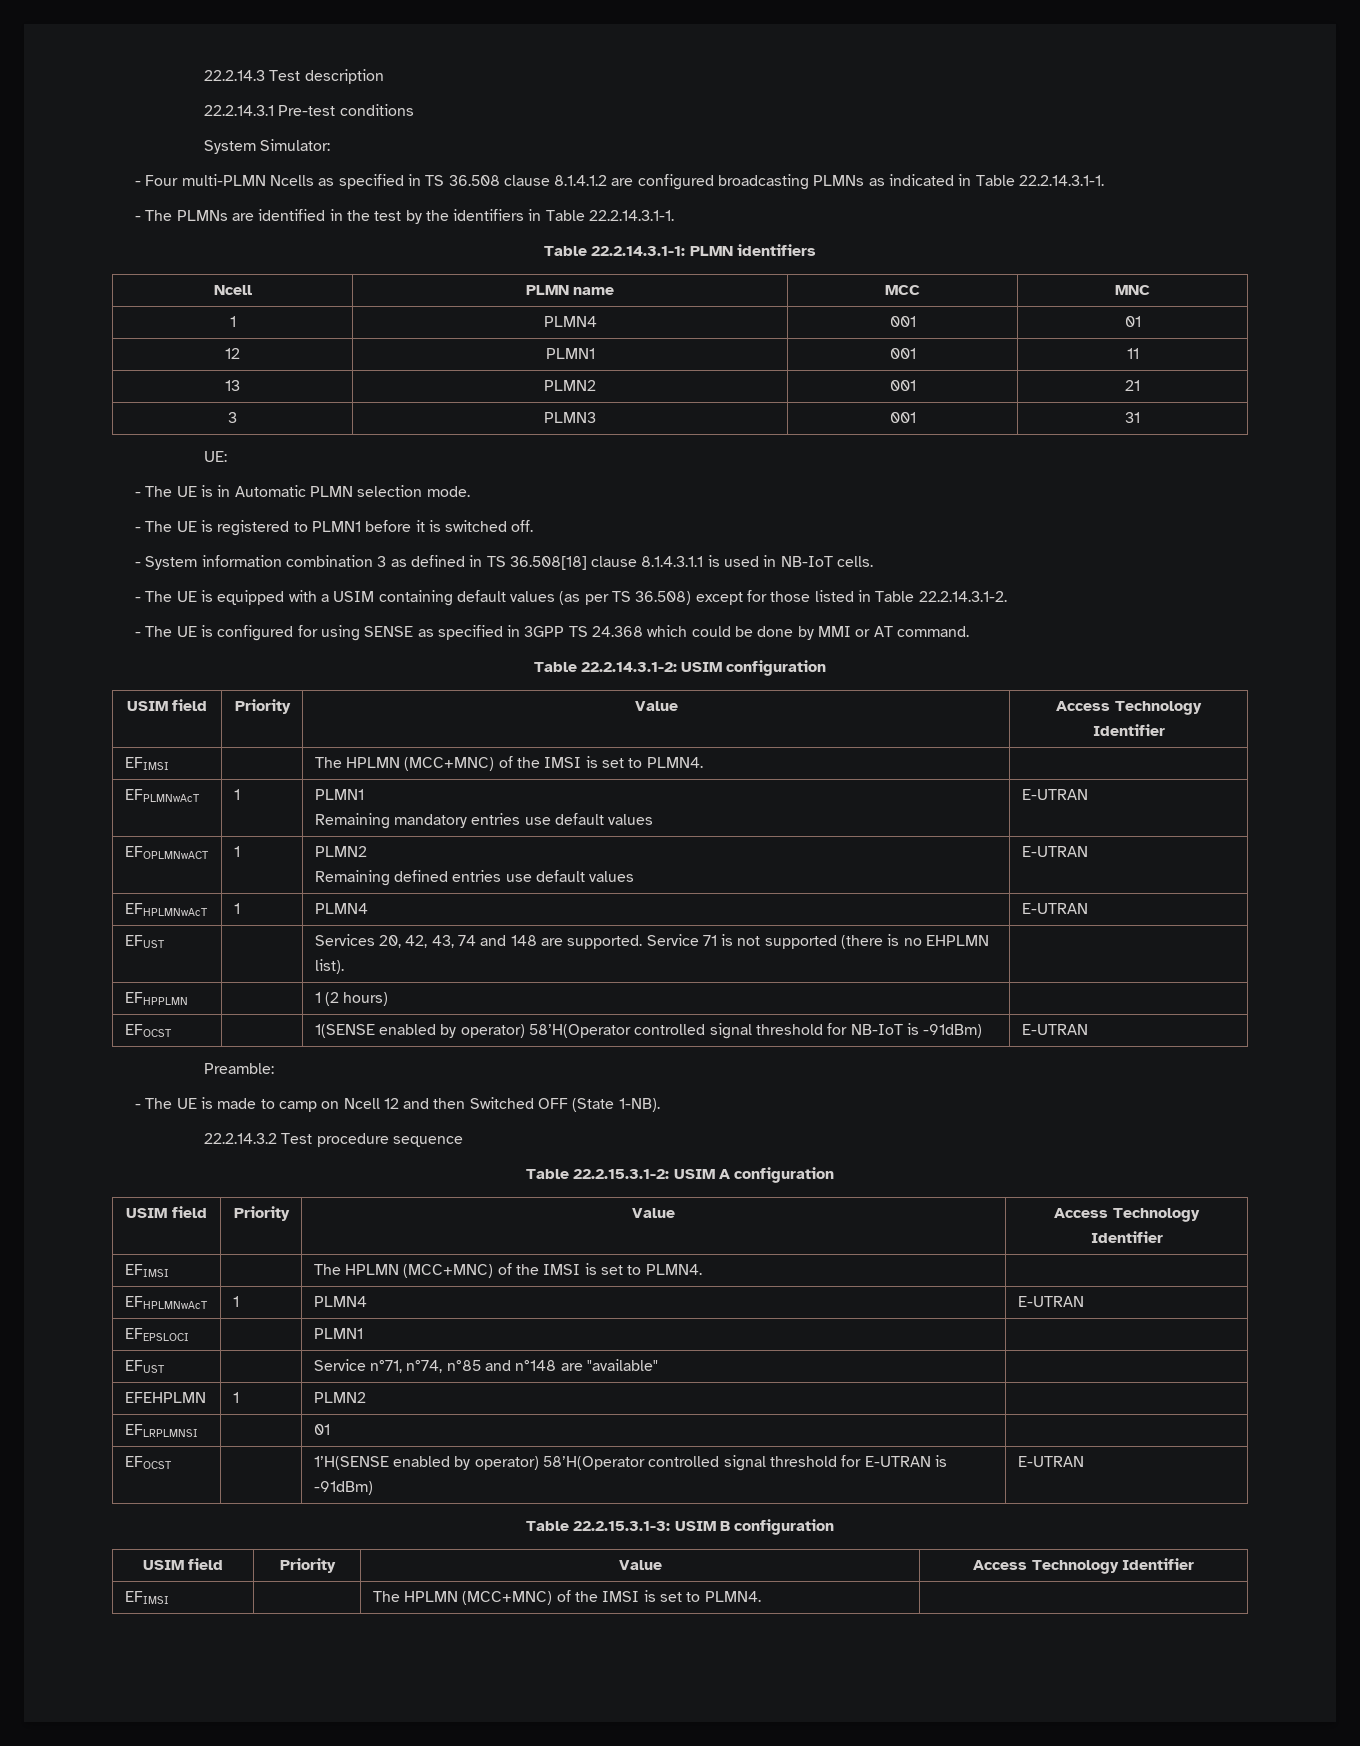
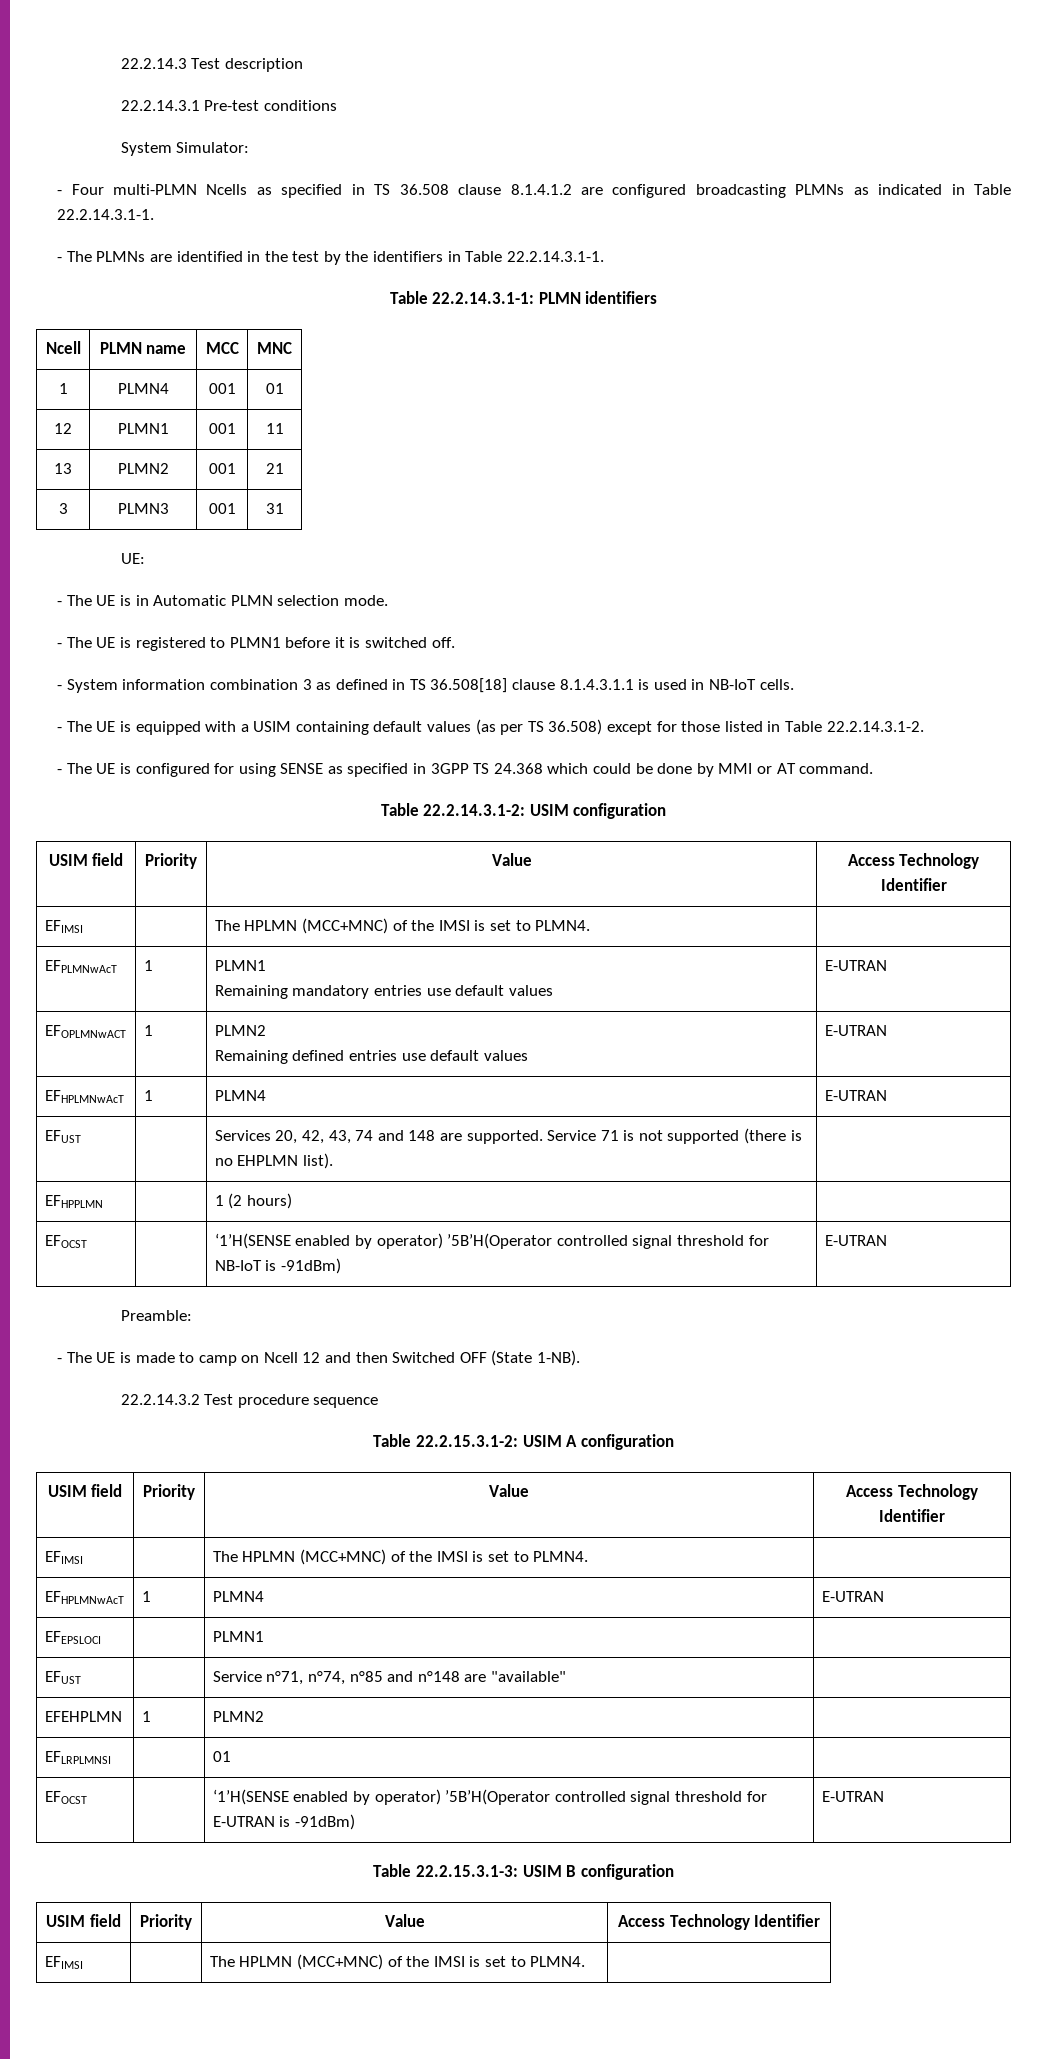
- EFOCST | | 1(SENSE enabled by operator) 58’H(Operator controlled signal threshold for NB-IoT is -91dBm) | E-UTRAN
+ EFOCST | | ‘1’H(SENSE enabled by operator) ’5B’H(Operator controlled signal threshold for NB-IoT is -91dBm) | E-UTRAN
- EFOCST | | 1’H(SENSE enabled by operator) 58’H(Operator controlled signal threshold for E-UTRAN is -91dBm) | E-UTRAN
+ EFOCST | | ‘1’H(SENSE enabled by operator) ’5B’H(Operator controlled signal threshold for E-UTRAN is -91dBm) | E-UTRAN

